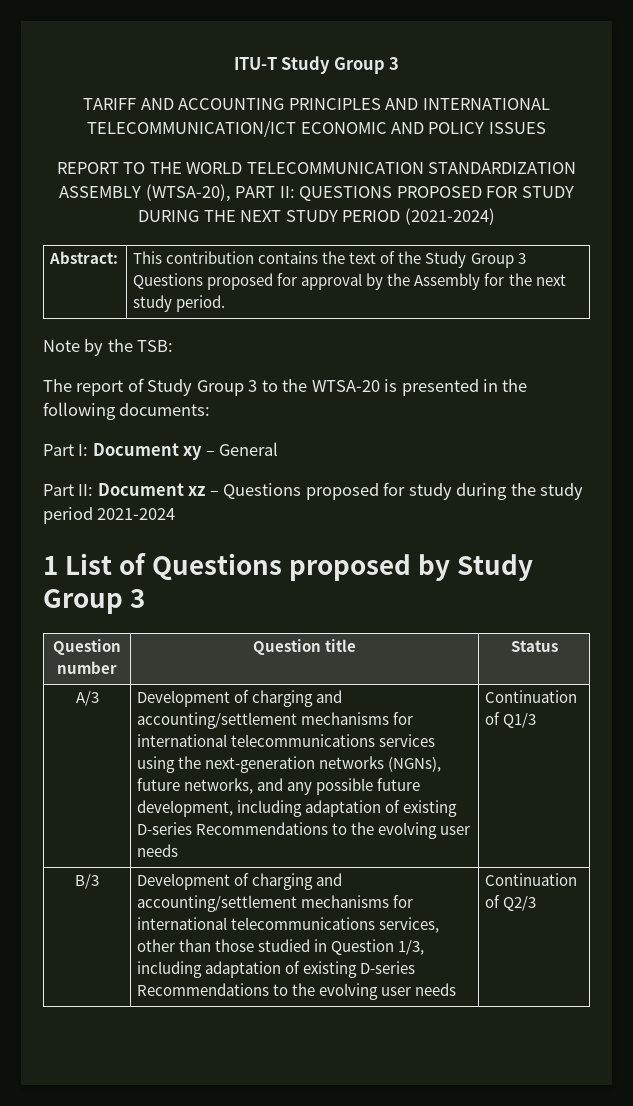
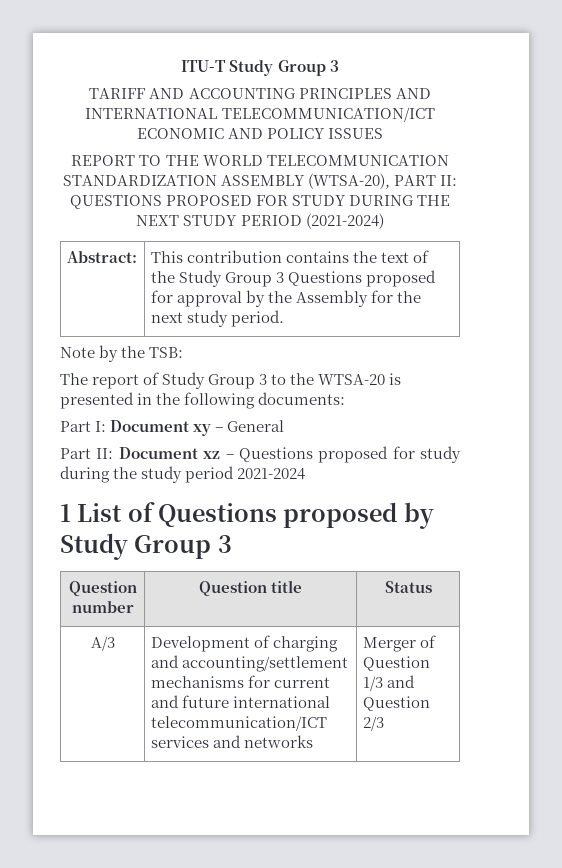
- A/3 | Development of charging and accounting/settlement mechanisms for international telecommunications services using the next-generation networks (NGNs), future networks, and any possible future development, including adaptation of existing D-series Recommendations to the evolving user needs | Continuation of Q1/3
- B/3 | Development of charging and accounting/settlement mechanisms for international telecommunications services, other than those studied in Question 1/3, including adaptation of existing D-series Recommendations to the evolving user needs | Continuation of Q2/3
+ A/3 | Development of charging and accounting/settlement mechanisms for current and future international telecommunication/ICT services and networks | Merger of Question 1/3 and Question 2/3

